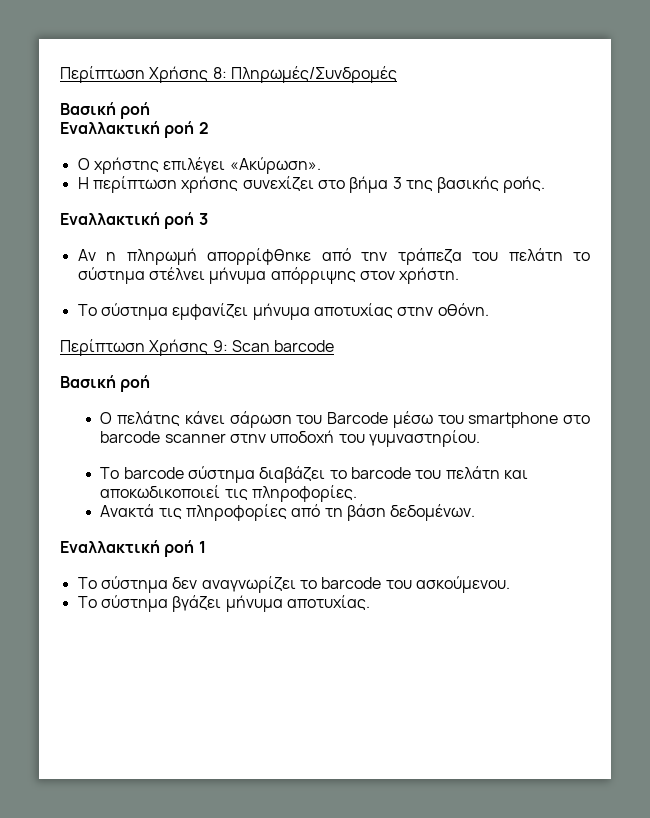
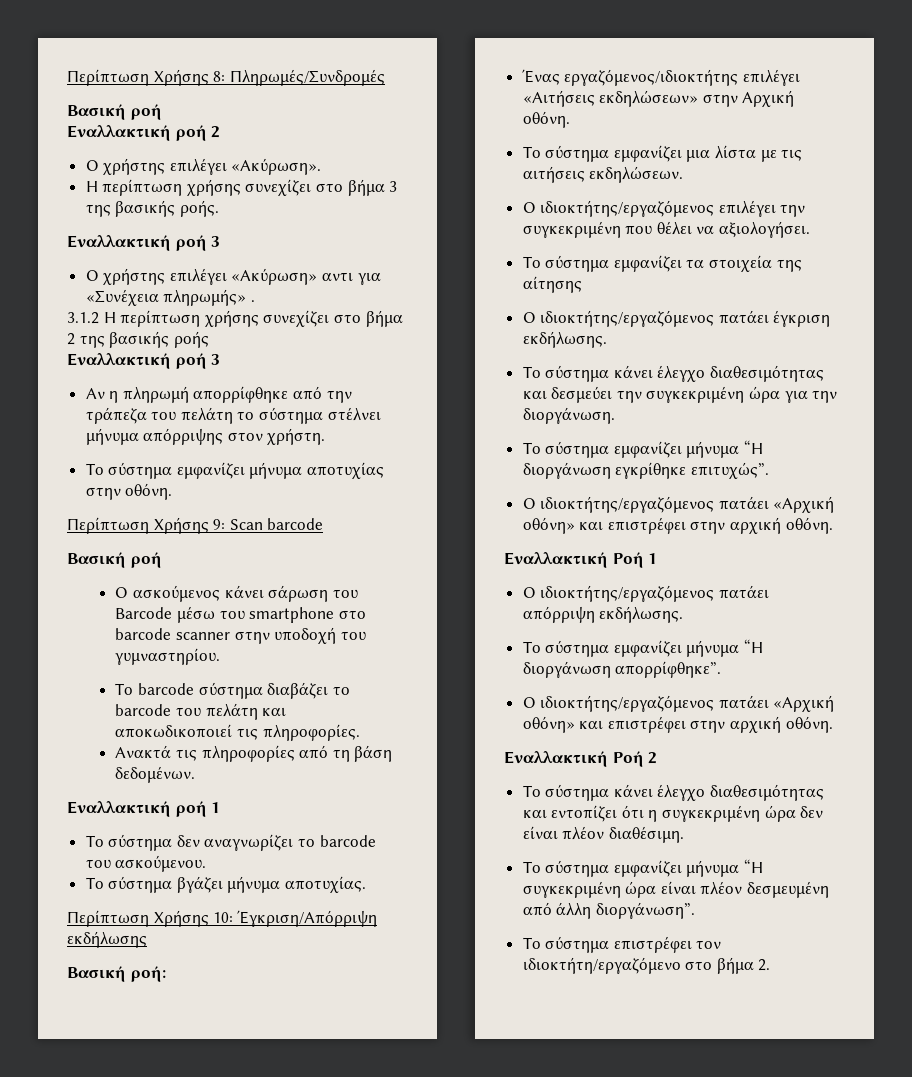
+ Ο χρήστης επιλέγει «Ακύρωση» αντι για «Συνέχεια πληρωμής» .
+ 3.1.2 Η περίπτωση χρήσης συνεχίζει στο βήμα 2 της βασικής ροής
+ Εναλλακτική ροή 3
- Ο πελάτης κάνει σάρωση του Barcode μέσω του smartphone στο barcode scanner στην υποδοχή του γυμναστηρίου.
+ Ο ασκούμενος κάνει σάρωση του Barcode μέσω του smartphone στο barcode scanner στην υποδοχή του γυμναστηρίου.
+ Περίπτωση Χρήσης 10: Έγκριση/Απόρριψη εκδήλωσης
+ Βασική ροή:
+ Ένας εργαζόμενος/ιδιοκτήτης επιλέγει «Αιτήσεις εκδηλώσεων» στην Αρχική οθόνη.
+ Το σύστημα εμφανίζει μια λίστα με τις αιτήσεις εκδηλώσεων.
+ Ο ιδιοκτήτης/εργαζόμενος επιλέγει την συγκεκριμένη που θέλει να αξιολογήσει.
+ Το σύστημα εμφανίζει τα στοιχεία της αίτησης
+ Ο ιδιοκτήτης/εργαζόμενος πατάει έγκριση εκδήλωσης.
+ Το σύστημα κάνει έλεγχο διαθεσιμότητας και δεσμεύει την συγκεκριμένη ώρα για την διοργάνωση.
+ Το σύστημα εμφανίζει μήνυμα “Η διοργάνωση εγκρίθηκε επιτυχώς”.
+ Ο ιδιοκτήτης/εργαζόμενος πατάει «Αρχική οθόνη» και επιστρέφει στην αρχική οθόνη.
+ Εναλλακτική Ροή 1
+ Ο ιδιοκτήτης/εργαζόμενος πατάει απόρριψη εκδήλωσης.
+ Το σύστημα εμφανίζει μήνυμα “Η διοργάνωση απορρίφθηκε”.
+ Ο ιδιοκτήτης/εργαζόμενος πατάει «Αρχική οθόνη» και επιστρέφει στην αρχική οθόνη.
+ Εναλλακτική Ροή 2
+ Το σύστημα κάνει έλεγχο διαθεσιμότητας και εντοπίζει ότι η συγκεκριμένη ώρα δεν είναι πλέον διαθέσιμη.
+ Το σύστημα εμφανίζει μήνυμα “Η συγκεκριμένη ώρα είναι πλέον δεσμευμένη από άλλη διοργάνωση”.
+ Το σύστημα επιστρέφει τον ιδιοκτήτη/εργαζόμενο στο βήμα 2.

